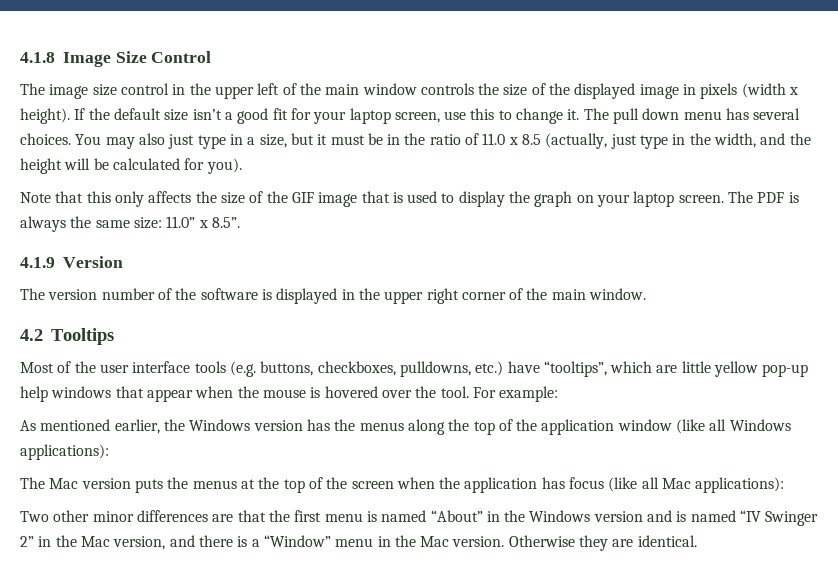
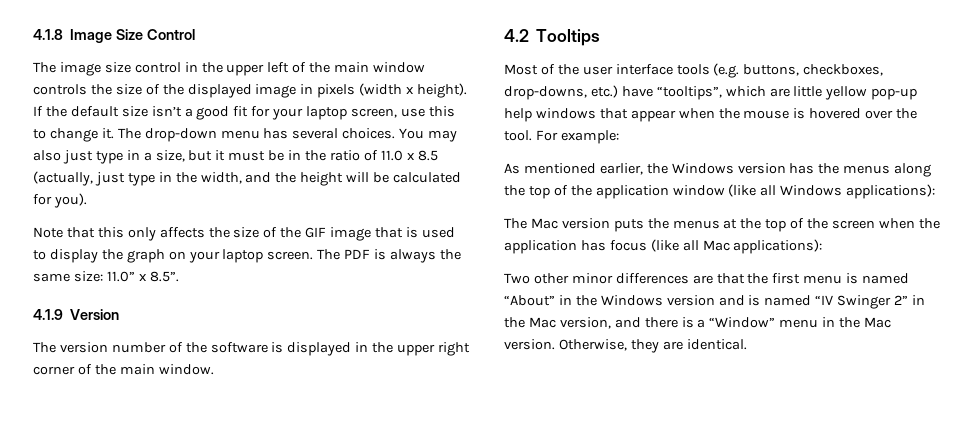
- The pull down menu has several choices.
+ The drop-down menu has several choices.
- Most of the user interface tools (e.g. buttons, checkboxes, pulldowns, etc.) have “tooltips”, which are little yellow pop-up help windows that appear when the mouse is hovered over the tool.
+ Most of the user interface tools (e.g. buttons, checkboxes, drop-downs, etc.) have “tooltips”, which are little yellow pop-up help windows that appear when the mouse is hovered over the tool.
- Otherwise they are identical.
+ Otherwise, they are identical.

